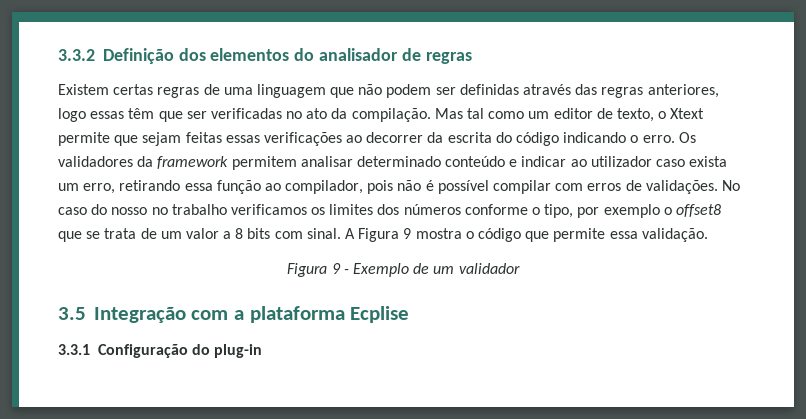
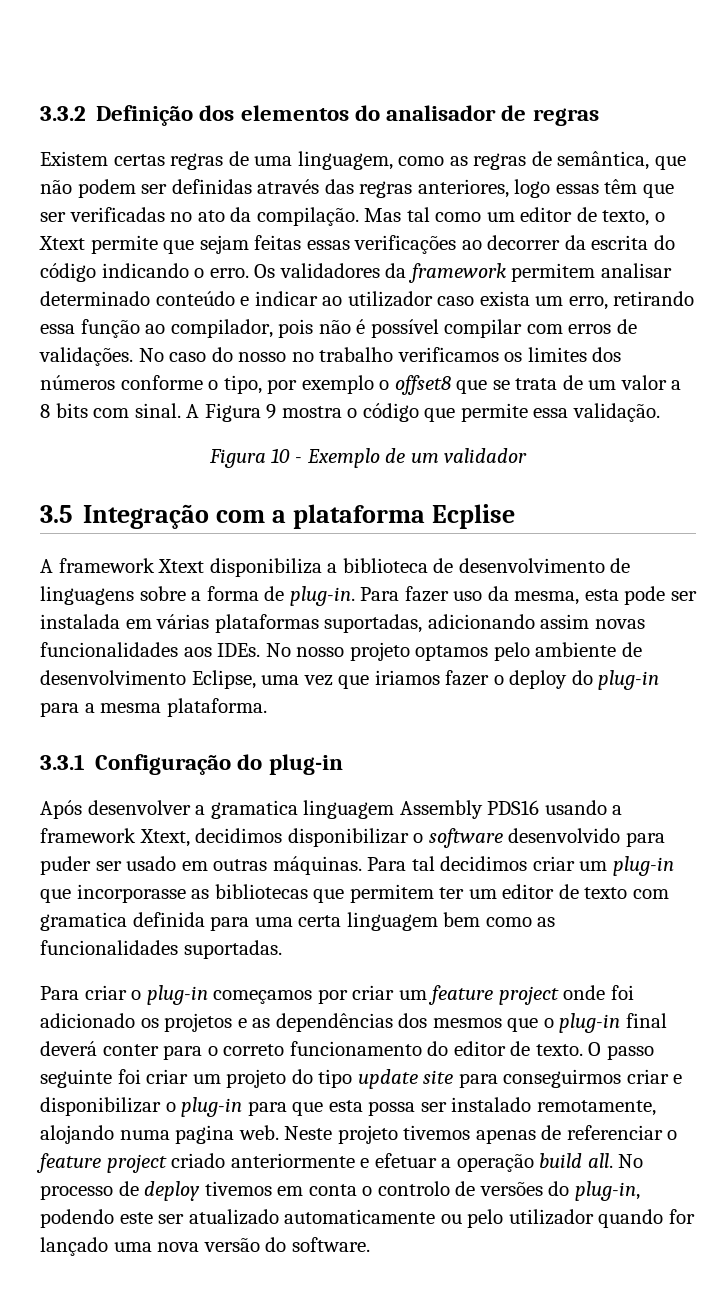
- Existem certas regras de uma linguagem que não podem ser definidas através das regras anteriores, logo essas têm que ser verificadas no ato da compilação.
+ Existem certas regras de uma linguagem, como as regras de semântica, que não podem ser definidas através das regras anteriores, logo essas têm que ser verificadas no ato da compilação.
- Figura 9 - Exemplo de um validador
+ Figura 10 - Exemplo de um validador
+ A framework Xtext disponibiliza a biblioteca de desenvolvimento de linguagens sobre a forma de plug-in. Para fazer uso da mesma, esta pode ser instalada em várias plataformas suportadas, adicionando assim novas funcionalidades aos IDEs. No nosso projeto optamos pelo ambiente de desenvolvimento Eclipse, uma vez que iriamos fazer o deploy do plug-in para a mesma plataforma.
  3.3.1 Configuração do plug-in
+ Após desenvolver a gramatica linguagem Assembly PDS16 usando a framework Xtext, decidimos disponibilizar o software desenvolvido para puder ser usado em outras máquinas. Para tal decidimos criar um plug-in que incorporasse as bibliotecas que permitem ter um editor de texto com gramatica definida para uma certa linguagem bem como as funcionalidades suportadas.
+ Para criar o plug-in começamos por criar um feature project onde foi adicionado os projetos e as dependências dos mesmos que o plug-in final deverá conter para o correto funcionamento do editor de texto. O passo seguinte foi criar um projeto do tipo update site para conseguirmos criar e disponibilizar o plug-in para que esta possa ser instalado remotamente, alojando numa pagina web. Neste projeto tivemos apenas de referenciar o feature project criado anteriormente e efetuar a operação build all. No processo de deploy tivemos em conta o controlo de versões do plug-in, podendo este ser atualizado automaticamente ou pelo utilizador quando for lançado uma nova versão do software.

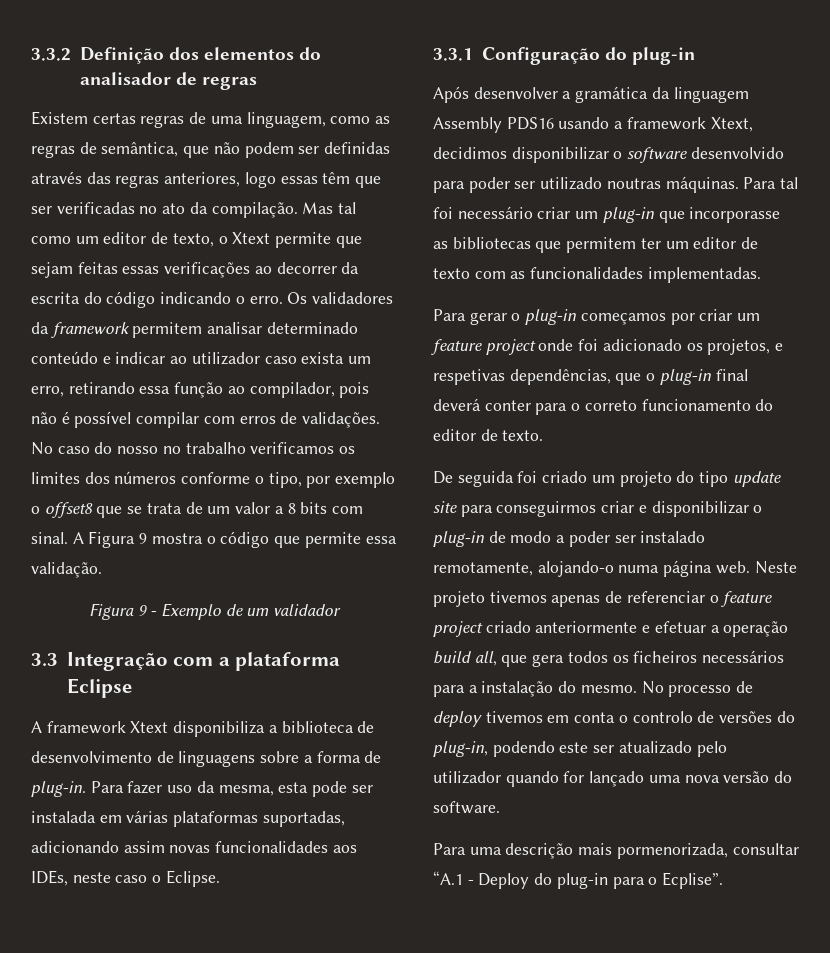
- Figura 10 - Exemplo de um validador
+ Figura 9 - Exemplo de um validador
- 3.5 Integração com a plataforma Ecplise
+ 3.3 Integração com a plataforma Eclipse
- Para fazer uso da mesma, esta pode ser instalada em várias plataformas suportadas, adicionando assim novas funcionalidades aos IDEs. No nosso projeto optamos pelo ambiente de desenvolvimento Eclipse, uma vez que iriamos fazer o deploy do plug-in para a mesma plataforma.
+ Para fazer uso da mesma, esta pode ser instalada em várias plataformas suportadas, adicionando assim novas funcionalidades aos IDEs, neste caso o Eclipse.
- Após desenvolver a gramatica linguagem Assembly PDS16 usando a framework Xtext, decidimos disponibilizar o software desenvolvido para puder ser usado em outras máquinas.
+ Após desenvolver a gramática da linguagem Assembly PDS16 usando a framework Xtext, decidimos disponibilizar o software desenvolvido para poder ser utilizado noutras máquinas.
- Para tal decidimos criar um plug-in que incorporasse as bibliotecas que permitem ter um editor de texto com gramatica definida para uma certa linguagem bem como as funcionalidades suportadas.
- Para criar o plug-in começamos por criar um feature project onde foi adicionado os projetos e as dependências dos mesmos que o plug-in final deverá conter para o correto funcionamento do editor de texto. O passo seguinte foi criar um projeto do tipo update site para conseguirmos criar e disponibilizar o plug-in para que esta possa ser instalado remotamente, alojando numa pagina web.
+ Para tal foi necessário criar um plug-in que incorporasse as bibliotecas que permitem ter um editor de texto com as funcionalidades implementadas.
+ Para gerar o plug-in começamos por criar um feature project onde foi adicionado os projetos, e respetivas dependências, que o plug-in final deverá conter para o correto funcionamento do editor de texto.
+ De seguida foi criado um projeto do tipo update site para conseguirmos criar e disponibilizar o plug-in de modo a poder ser instalado remotamente, alojando-o numa página web.
- Neste projeto tivemos apenas de referenciar o feature project criado anteriormente e efetuar a operação build all.
+ Neste projeto tivemos apenas de referenciar o feature project criado anteriormente e efetuar a operação build all, que gera todos os ficheiros necessários para a instalação do mesmo.
- No processo de deploy tivemos em conta o controlo de versões do plug-in, podendo este ser atualizado automaticamente ou pelo utilizador quando for lançado uma nova versão do software.
+ No processo de deploy tivemos em conta o controlo de versões do plug-in, podendo este ser atualizado pelo utilizador quando for lançado uma nova versão do software.
+ Para uma descrição mais pormenorizada, consultar “A.1 - Deploy do plug-in para o Ecplise”.

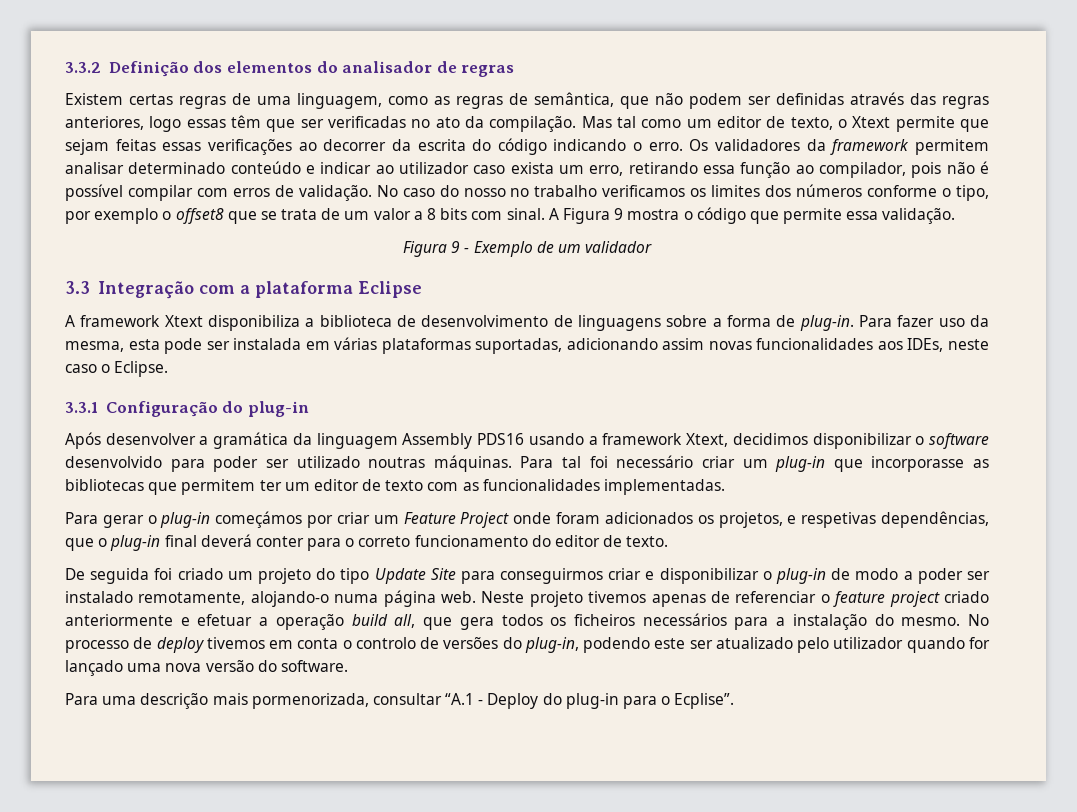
- Os validadores da framework permitem analisar determinado conteúdo e indicar ao utilizador caso exista um erro, retirando essa função ao compilador, pois não é possível compilar com erros de validações.
+ Os validadores da framework permitem analisar determinado conteúdo e indicar ao utilizador caso exista um erro, retirando essa função ao compilador, pois não é possível compilar com erros de validação.
- Para gerar o plug-in começamos por criar um feature project onde foi adicionado os projetos, e respetivas dependências, que o plug-in final deverá conter para o correto funcionamento do editor de texto.
+ Para gerar o plug-in começámos por criar um Feature Project onde foram adicionados os projetos, e respetivas dependências, que o plug-in final deverá conter para o correto funcionamento do editor de texto.
- De seguida foi criado um projeto do tipo update site para conseguirmos criar e disponibilizar o plug-in de modo a poder ser instalado remotamente, alojando-o numa página web.
+ De seguida foi criado um projeto do tipo Update Site para conseguirmos criar e disponibilizar o plug-in de modo a poder ser instalado remotamente, alojando-o numa página web.

